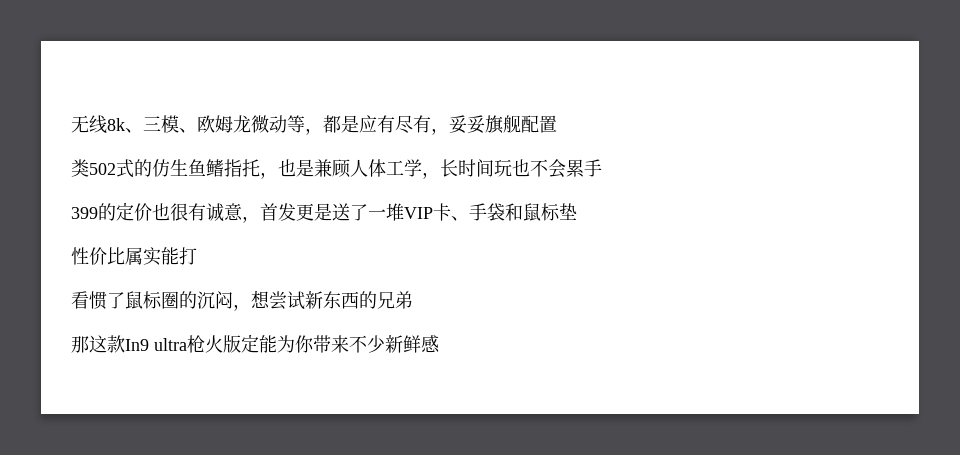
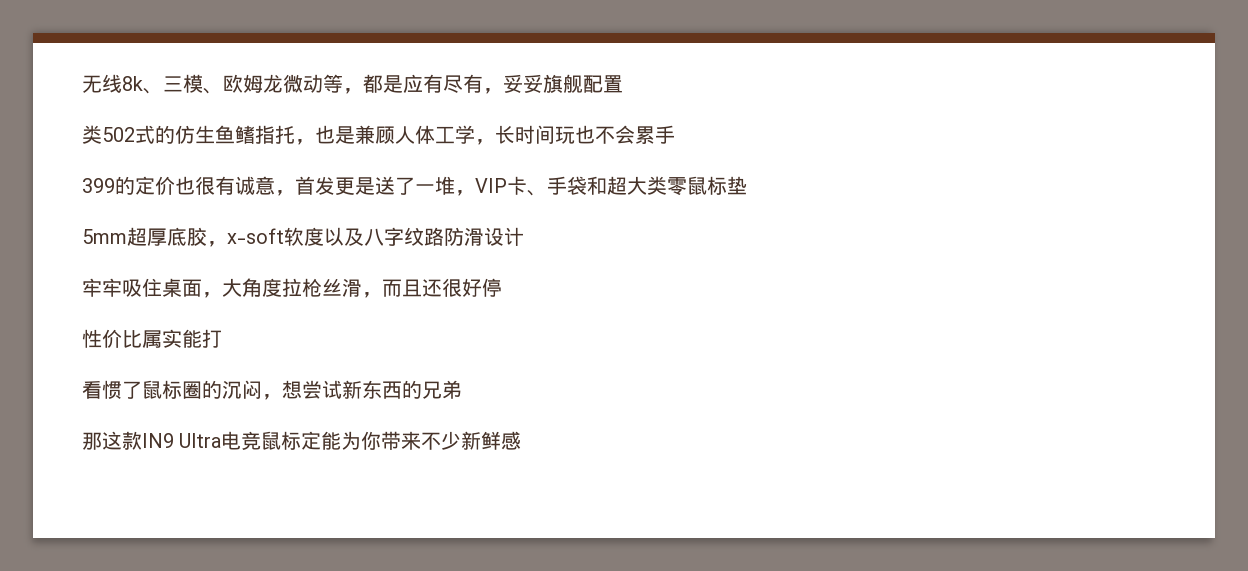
- 399的定价也很有诚意，首发更是送了一堆VIP卡、手袋和鼠标垫
+ 399的定价也很有诚意，首发更是送了一堆，VIP卡、手袋和超大类零鼠标垫
+ 5mm超厚底胶，x-soft软度以及八字纹路防滑设计
+ 牢牢吸住桌面，大角度拉枪丝滑，而且还很好停
- 那这款In9 ultra枪火版定能为你带来不少新鲜感
+ 那这款IN9 Ultra电竞鼠标定能为你带来不少新鲜感

